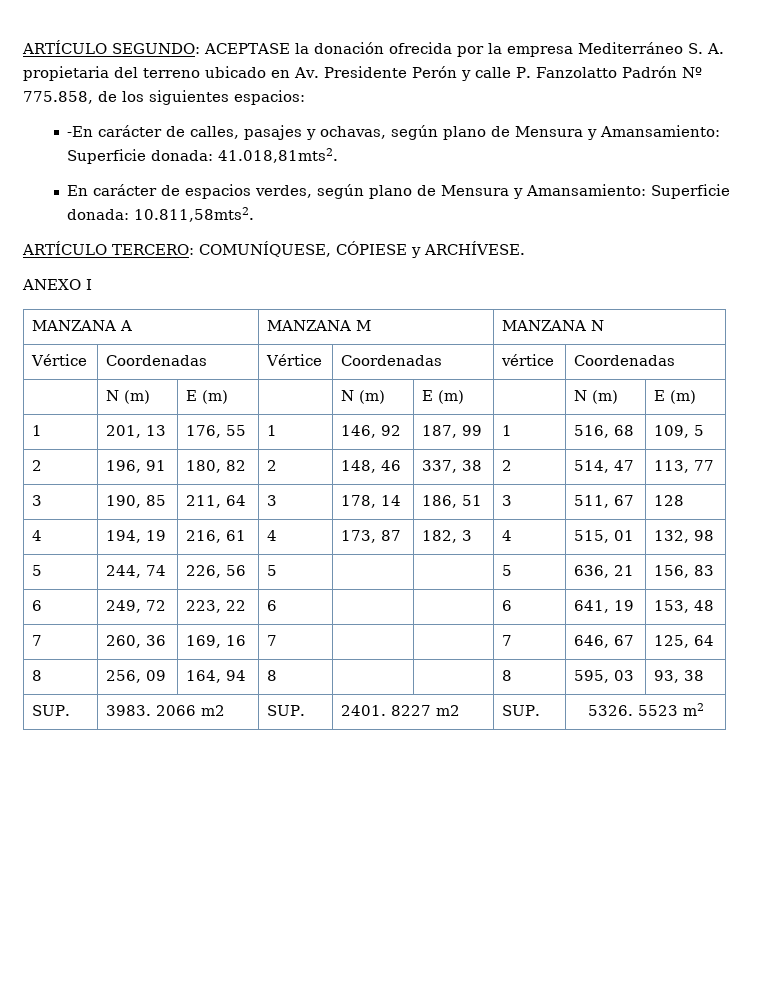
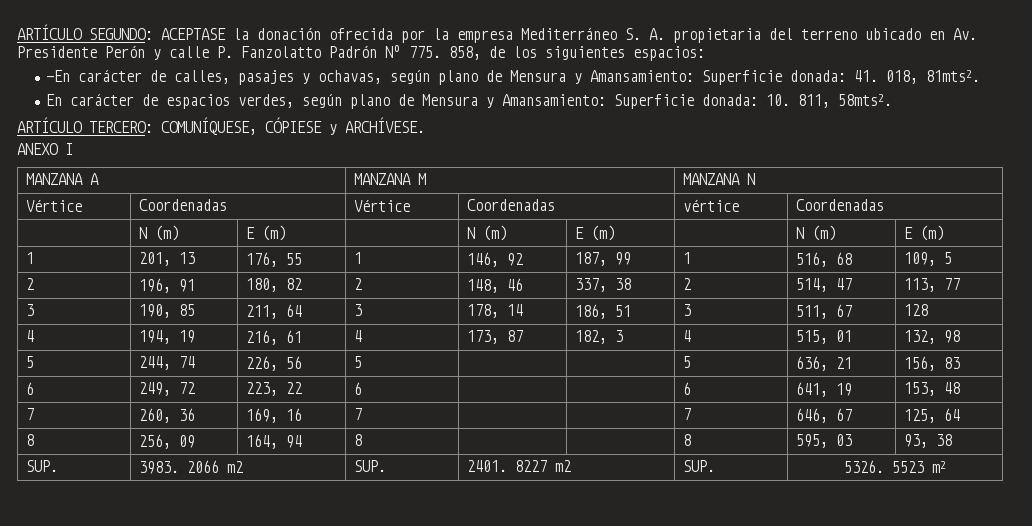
- ARTÍCULO SEGUNDO: ACEPTASE la donación ofrecida por la empresa Mediterráneo S. A. propietaria del terreno ubicado en Av. Presidente Perón y calle P. Fanzolatto Padrón Nº 775.858, de los siguientes espacios:
+ ARTÍCULO SEGUNDO: ACEPTASE la donación ofrecida por la empresa Mediterráneo S. A. propietaria del terreno ubicado en Av. Presidente Perón y calle P. Fanzolatto Padrón Nº 775. 858, de los siguientes espacios:
- -En carácter de calles, pasajes y ochavas, según plano de Mensura y Amansamiento: Superficie donada: 41.018,81mts2.
+ -En carácter de calles, pasajes y ochavas, según plano de Mensura y Amansamiento: Superficie donada: 41. 018, 81mts2.
- En carácter de espacios verdes, según plano de Mensura y Amansamiento: Superficie donada: 10.811,58mts2.
+ En carácter de espacios verdes, según plano de Mensura y Amansamiento: Superficie donada: 10. 811, 58mts2.

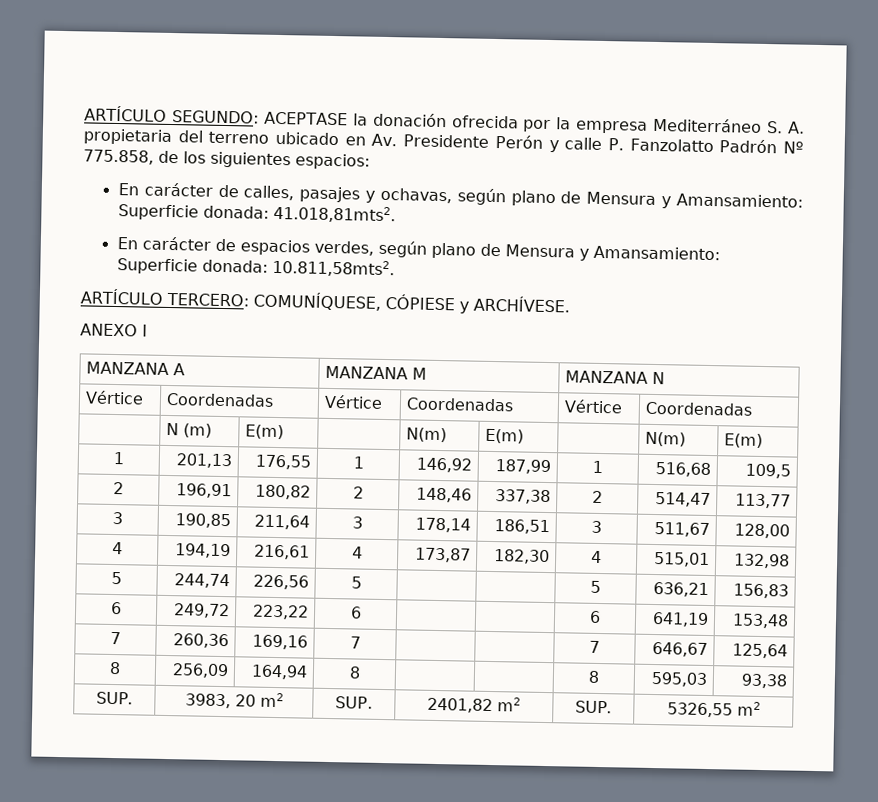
- ARTÍCULO SEGUNDO: ACEPTASE la donación ofrecida por la empresa Mediterráneo S. A. propietaria del terreno ubicado en Av. Presidente Perón y calle P. Fanzolatto Padrón Nº 775. 858, de los siguientes espacios:
+ ARTÍCULO SEGUNDO: ACEPTASE la donación ofrecida por la empresa Mediterráneo S. A. propietaria del terreno ubicado en Av. Presidente Perón y calle P. Fanzolatto Padrón Nº 775.858, de los siguientes espacios:
- -En carácter de calles, pasajes y ochavas, según plano de Mensura y Amansamiento: Superficie donada: 41. 018, 81mts2.
+ En carácter de calles, pasajes y ochavas, según plano de Mensura y Amansamiento: Superficie donada: 41.018,81mts2.
- En carácter de espacios verdes, según plano de Mensura y Amansamiento: Superficie donada: 10. 811, 58mts2.
+ En carácter de espacios verdes, según plano de Mensura y Amansamiento: Superficie donada: 10.811,58mts2.
- Vértice | Coordenadas | Vértice | Coordenadas | vértice | Coordenadas
+ Vértice | Coordenadas | Vértice | Coordenadas | Vértice | Coordenadas
- | N (m) | E (m) | | N (m) | E (m) | | N (m) | E (m)
- 1 | 201, 13 | 176, 55 | 1 | 146, 92 | 187, 99 | 1 | 516, 68 | 109, 5
- 2 | 196, 91 | 180, 82 | 2 | 148, 46 | 337, 38 | 2 | 514, 47 | 113, 77
- 3 | 190, 85 | 211, 64 | 3 | 178, 14 | 186, 51 | 3 | 511, 67 | 128
- 4 | 194, 19 | 216, 61 | 4 | 173, 87 | 182, 3 | 4 | 515, 01 | 132, 98
- 5 | 244, 74 | 226, 56 | 5 | | | 5 | 636, 21 | 156, 83
- 6 | 249, 72 | 223, 22 | 6 | | | 6 | 641, 19 | 153, 48
- 7 | 260, 36 | 169, 16 | 7 | | | 7 | 646, 67 | 125, 64
- 8 | 256, 09 | 164, 94 | 8 | | | 8 | 595, 03 | 93, 38
- SUP. | 3983. 2066 m2 | SUP. | 2401. 8227 m2 | SUP. | 5326. 5523 m2
+ | N (m) | E(m) | | N(m) | E(m) | | N(m) | E(m)
+ 1 | 201,13 | 176,55 | 1 | 146,92 | 187,99 | 1 | 516,68 | 109,5
+ 2 | 196,91 | 180,82 | 2 | 148,46 | 337,38 | 2 | 514,47 | 113,77
+ 3 | 190,85 | 211,64 | 3 | 178,14 | 186,51 | 3 | 511,67 | 128,00
+ 4 | 194,19 | 216,61 | 4 | 173,87 | 182,30 | 4 | 515,01 | 132,98
+ 5 | 244,74 | 226,56 | 5 | | | 5 | 636,21 | 156,83
+ 6 | 249,72 | 223,22 | 6 | | | 6 | 641,19 | 153,48
+ 7 | 260,36 | 169,16 | 7 | | | 7 | 646,67 | 125,64
+ 8 | 256,09 | 164,94 | 8 | | | 8 | 595,03 | 93,38
+ SUP. | 3983, 20 m2 | SUP. | 2401,82 m2 | SUP. | 5326,55 m2

